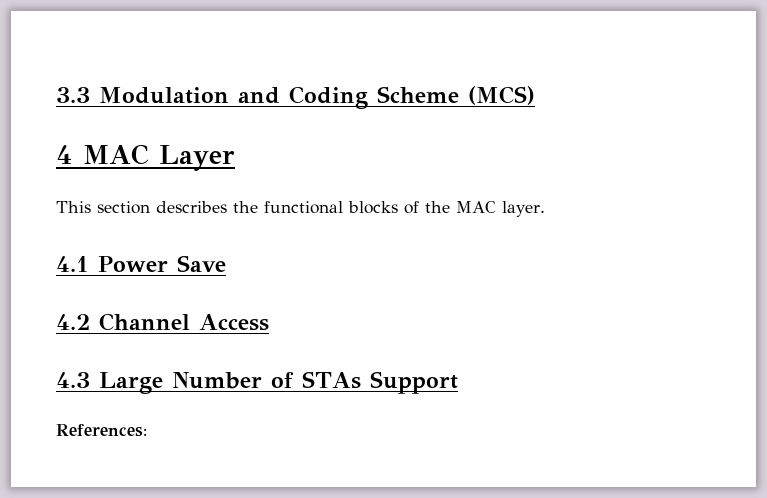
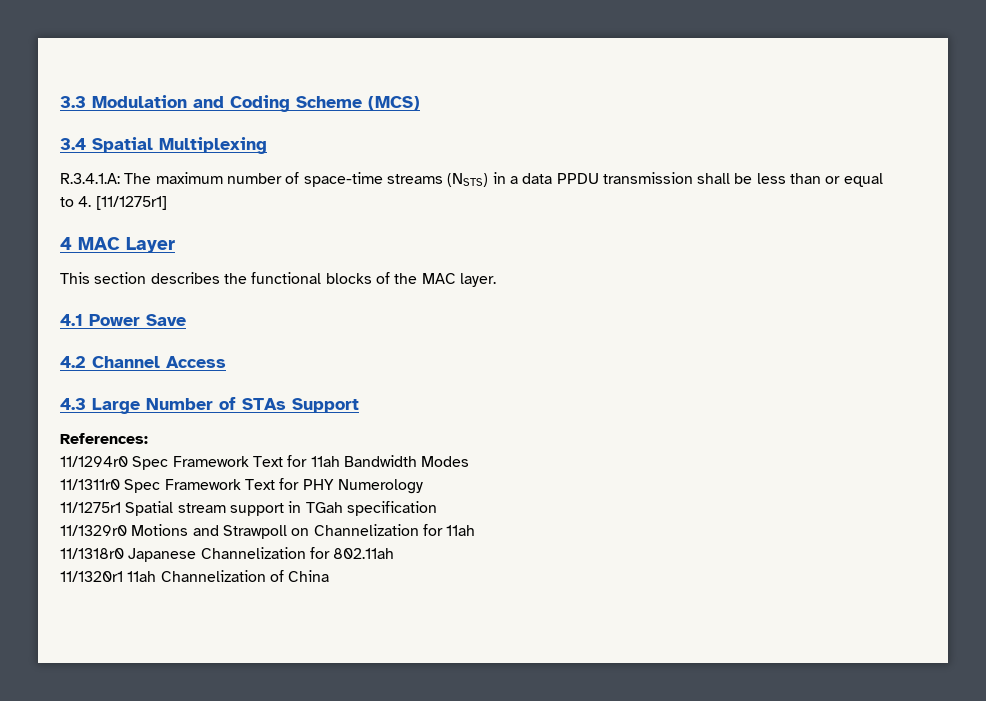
+ 3.4 Spatial Multiplexing
+ R.3.4.1.A: The maximum number of space-time streams (NSTS) in a data PPDU transmission shall be less than or equal to 4. [11/1275r1]
+ 11/1294r0 Spec Framework Text for 11ah Bandwidth Modes
+ 11/1311r0 Spec Framework Text for PHY Numerology
+ 11/1275r1 Spatial stream support in TGah specification
+ 11/1329r0 Motions and Strawpoll on Channelization for 11ah
+ 11/1318r0 Japanese Channelization for 802.11ah
+ 11/1320r1 11ah Channelization of China

